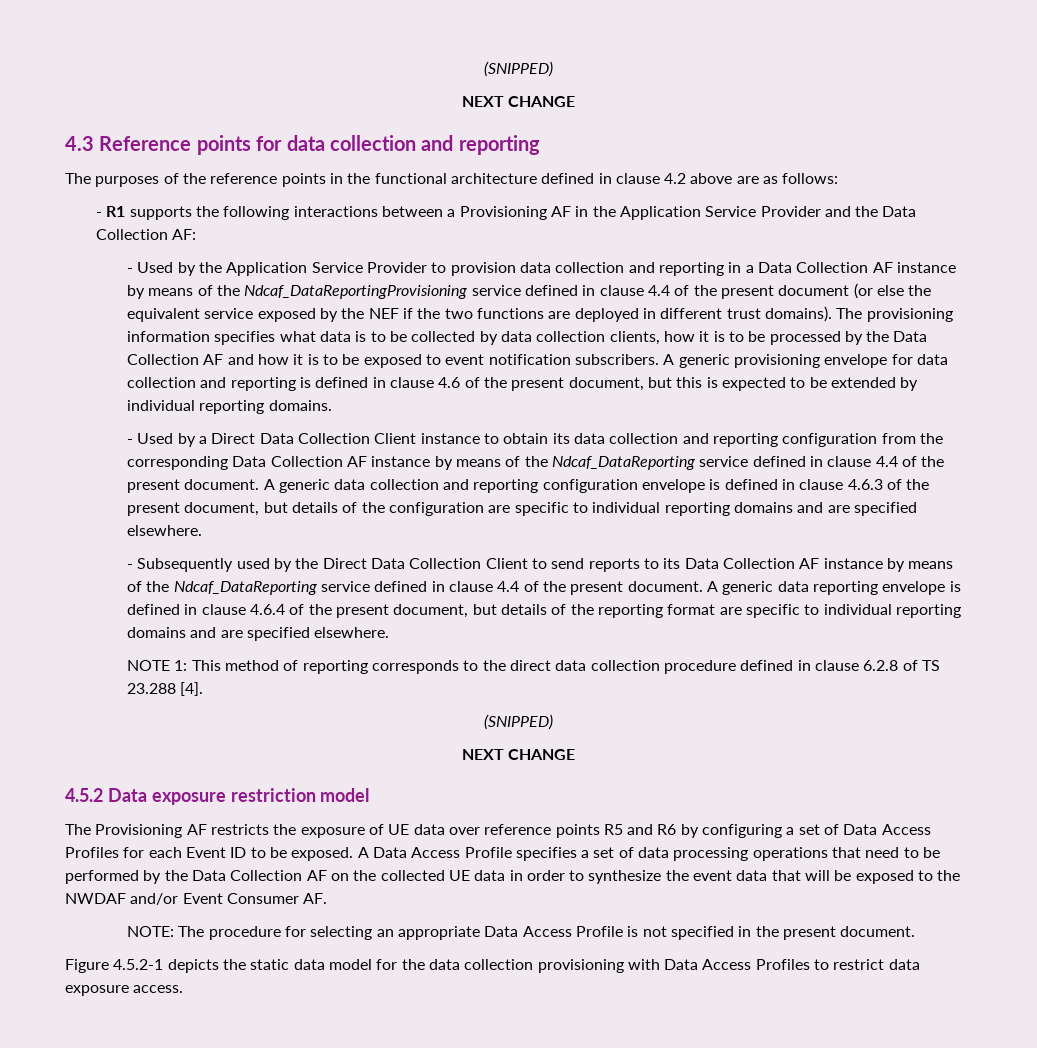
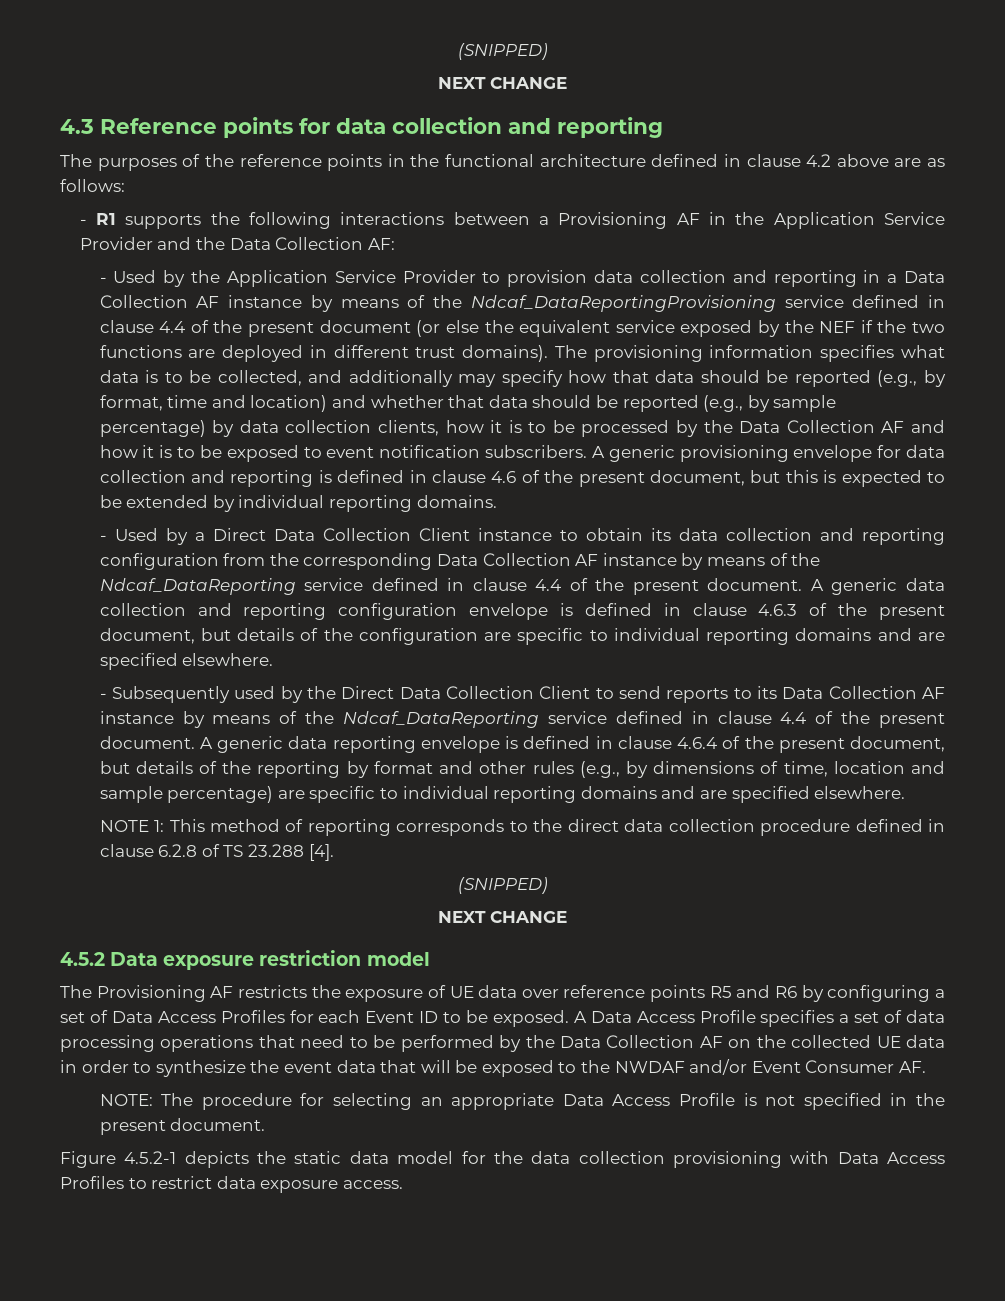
- The provisioning information specifies what data is to be collected by data collection clients, how it is to be processed by the Data Collection AF and how it is to be exposed to event notification subscribers.
+ The provisioning information specifies what data is to be collected, and additionally may specify how that data should be reported (e.g., by format, time and location) and whether that data should be reported (e.g., by sample percentage) by data collection clients, how it is to be processed by the Data Collection AF and how it is to be exposed to event notification subscribers.
- A generic data reporting envelope is defined in clause 4.6.4 of the present document, but details of the reporting format are specific to individual reporting domains and are specified elsewhere.
+ A generic data reporting envelope is defined in clause 4.6.4 of the present document, but details of the reporting by format and other rules (e.g., by dimensions of time, location and sample percentage) are specific to individual reporting domains and are specified elsewhere.

